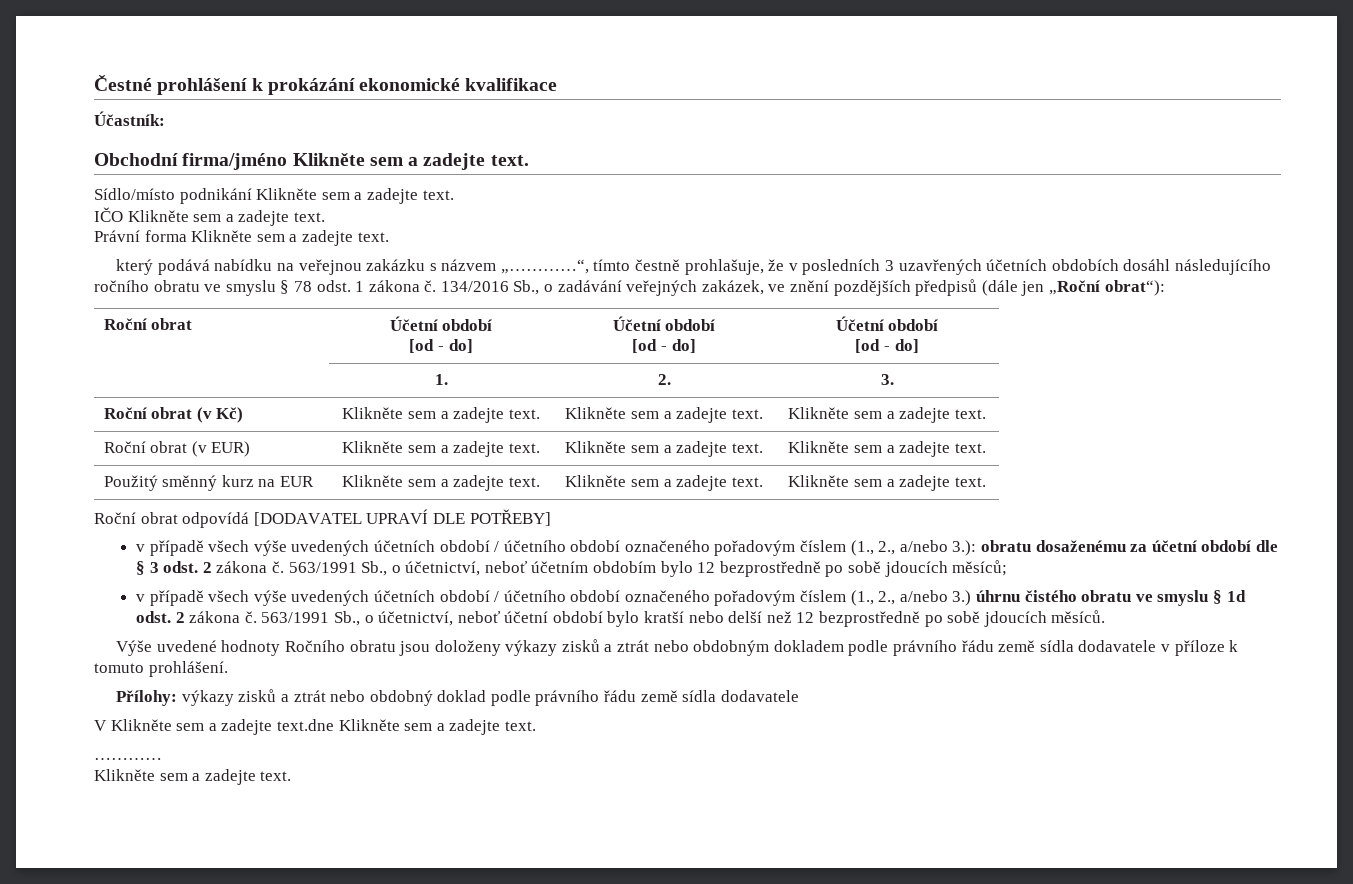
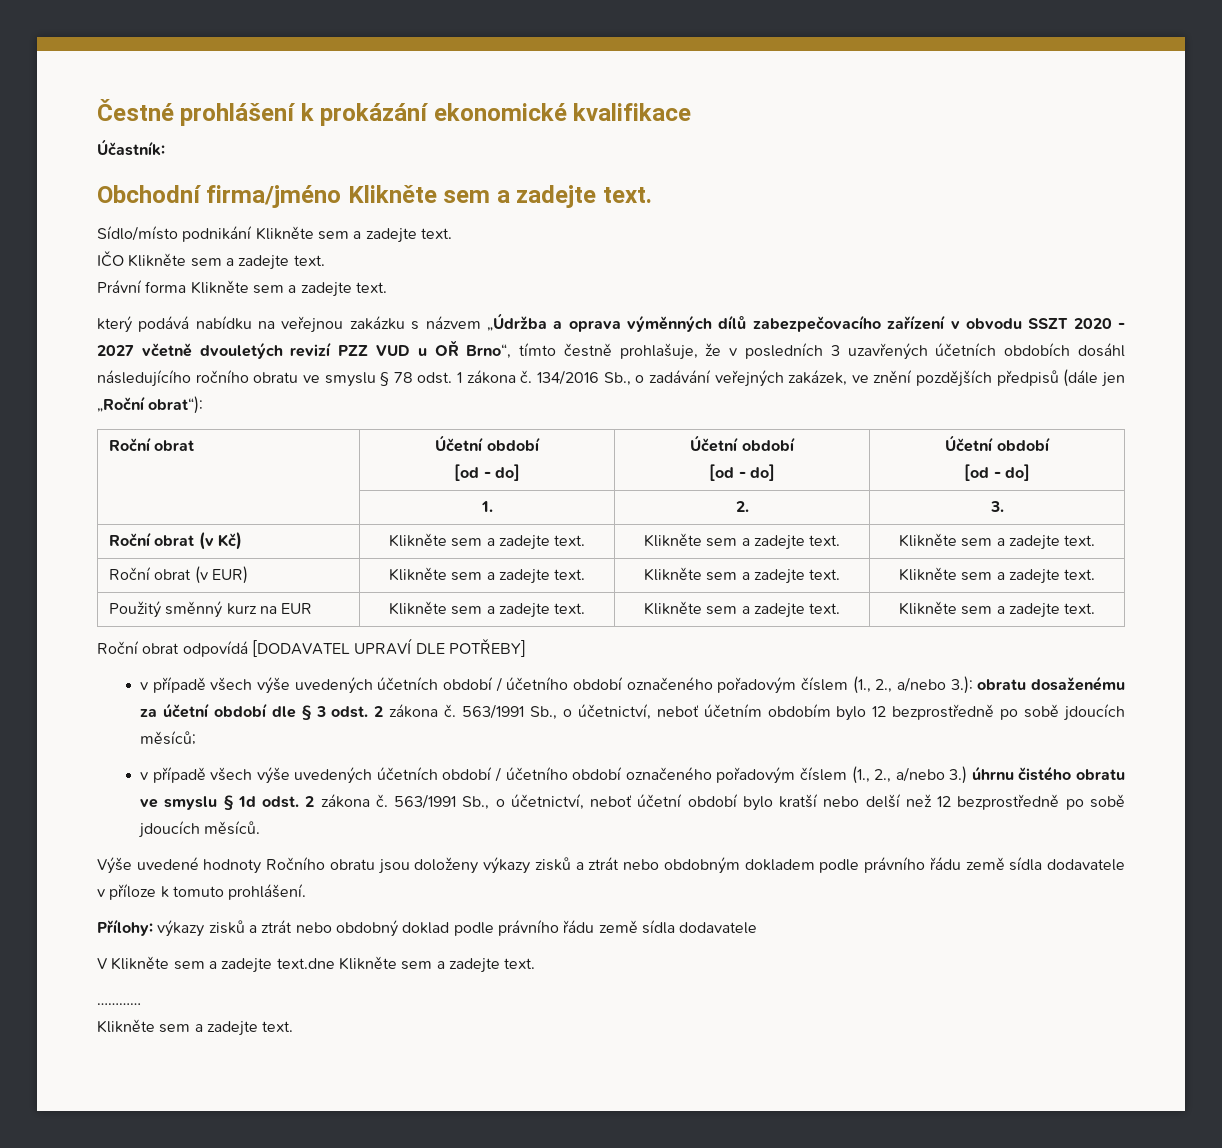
- který podává nabídku na veřejnou zakázku s názvem „…………“, tímto čestně prohlašuje, že v posledních 3 uzavřených účetních obdobích dosáhl následujícího ročního obratu ve smyslu § 78 odst. 1 zákona č.
+ který podává nabídku na veřejnou zakázku s názvem „Údržba a oprava výměnných dílů zabezpečovacího zařízení v obvodu SSZT 2020 - 2027 včetně dvouletých revizí PZZ VUD u OŘ Brno“, tímto čestně prohlašuje, že v posledních 3 uzavřených účetních obdobích dosáhl následujícího ročního obratu ve smyslu § 78 odst. 1 zákona č.

